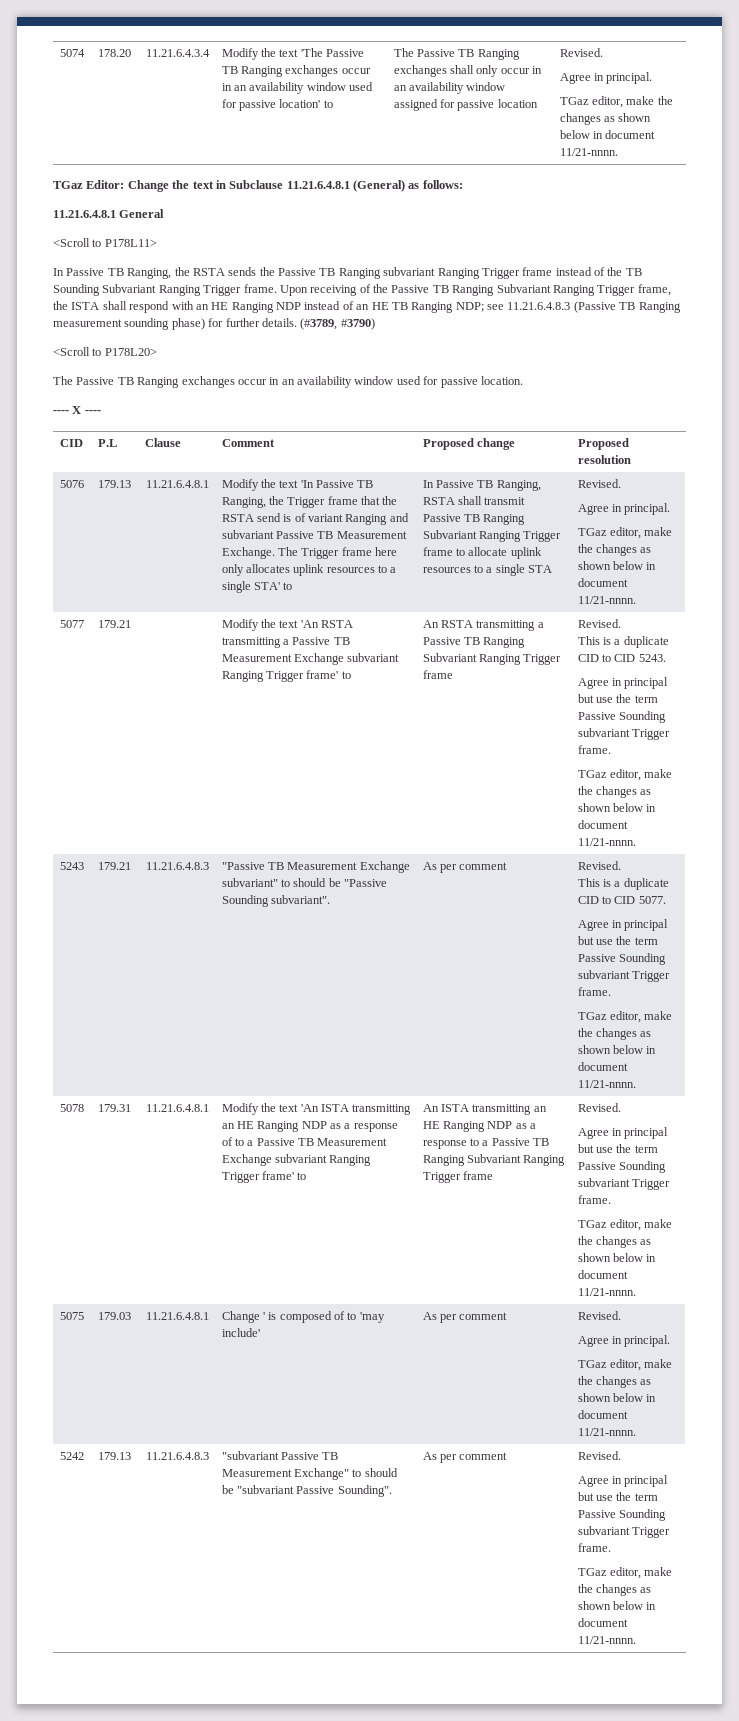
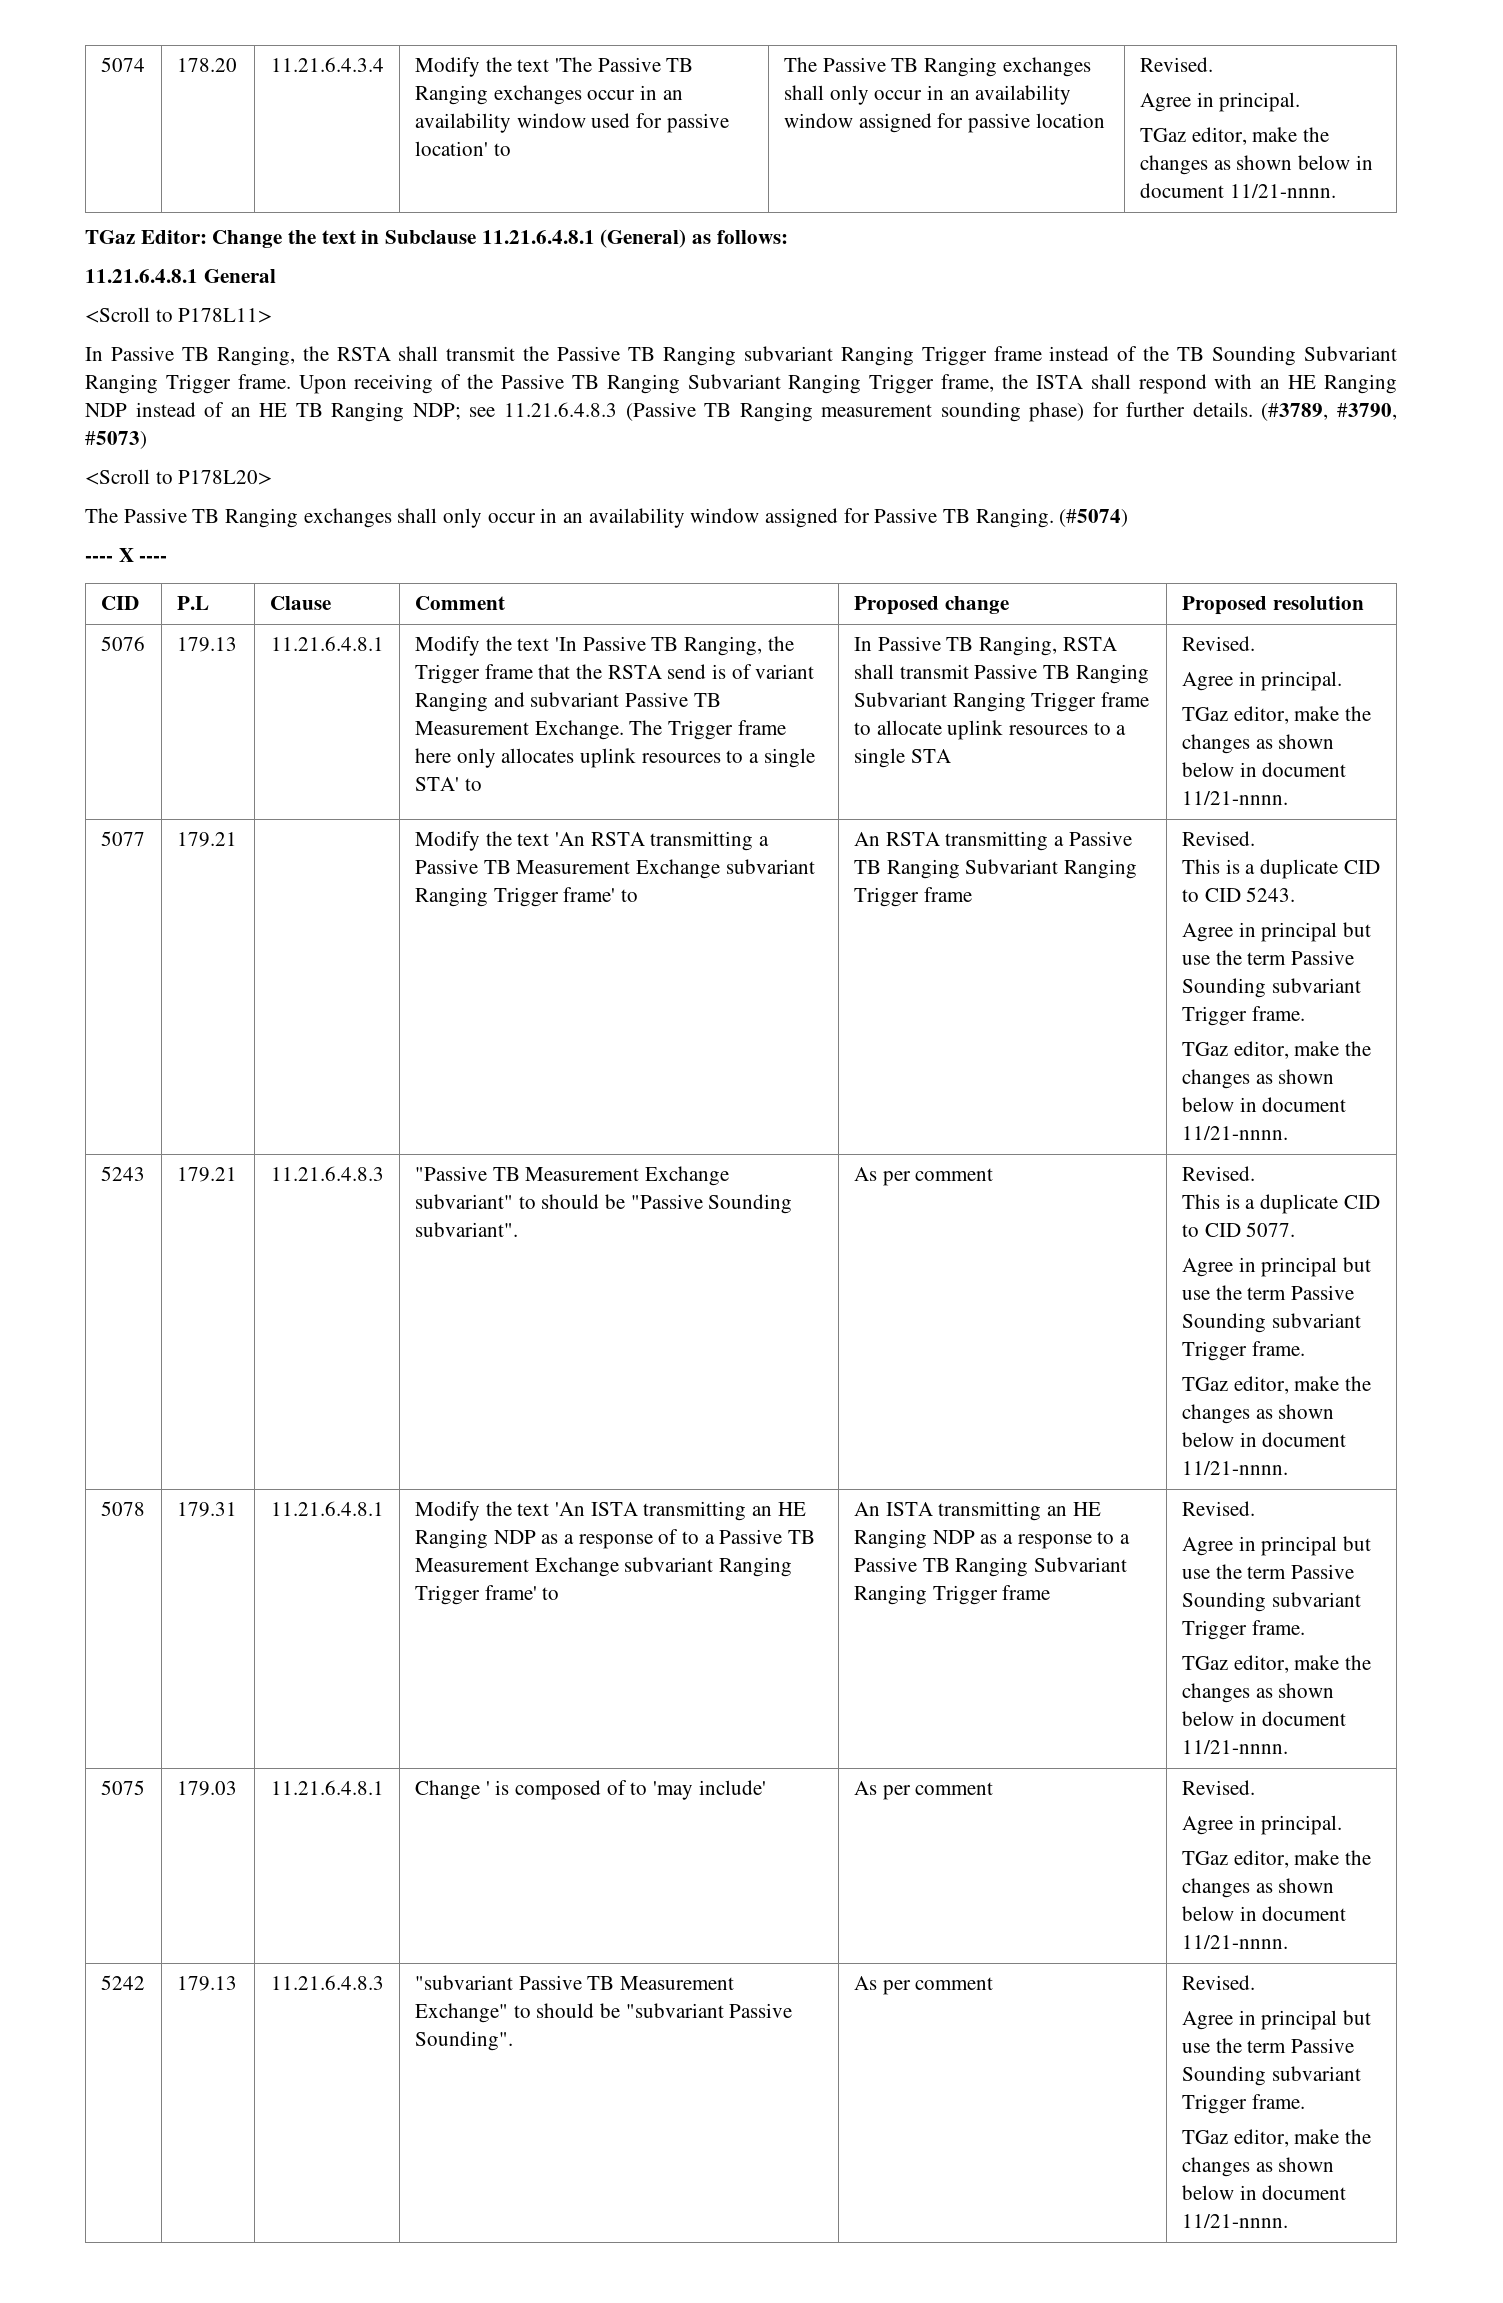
- In Passive TB Ranging, the RSTA sends the Passive TB Ranging subvariant Ranging Trigger frame instead of the TB Sounding Subvariant Ranging Trigger frame.
+ In Passive TB Ranging, the RSTA shall transmit the Passive TB Ranging subvariant Ranging Trigger frame instead of the TB Sounding Subvariant Ranging Trigger frame.
- (#3789, #3790)
+ (#3789, #3790, #5073)
- The Passive TB Ranging exchanges occur in an availability window used for passive location.
+ The Passive TB Ranging exchanges shall only occur in an availability window assigned for Passive TB Ranging. (#5074)

